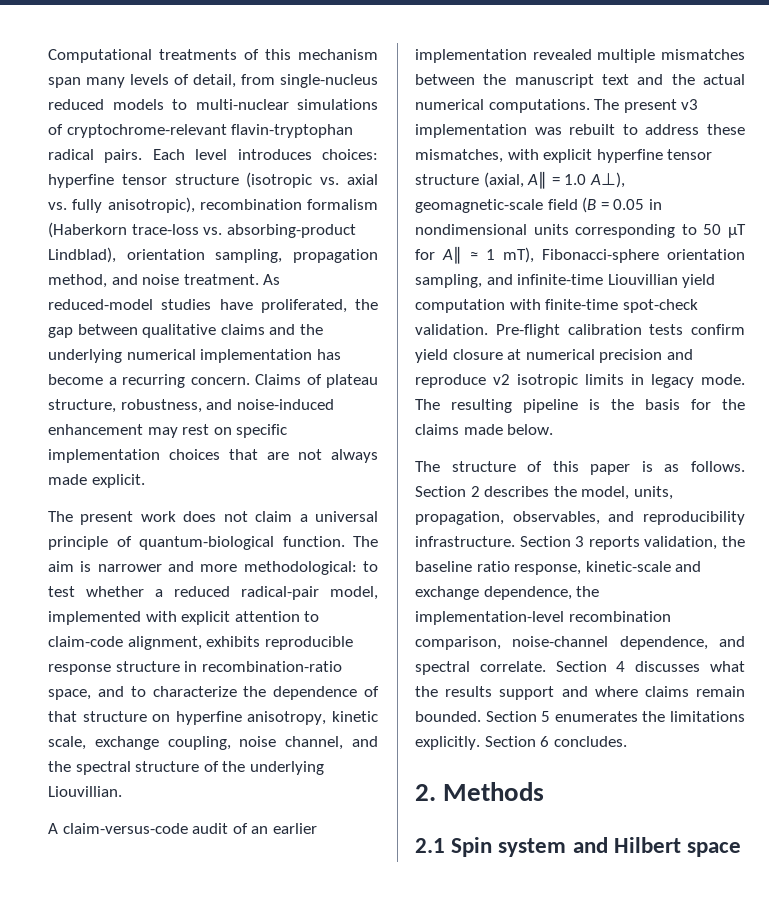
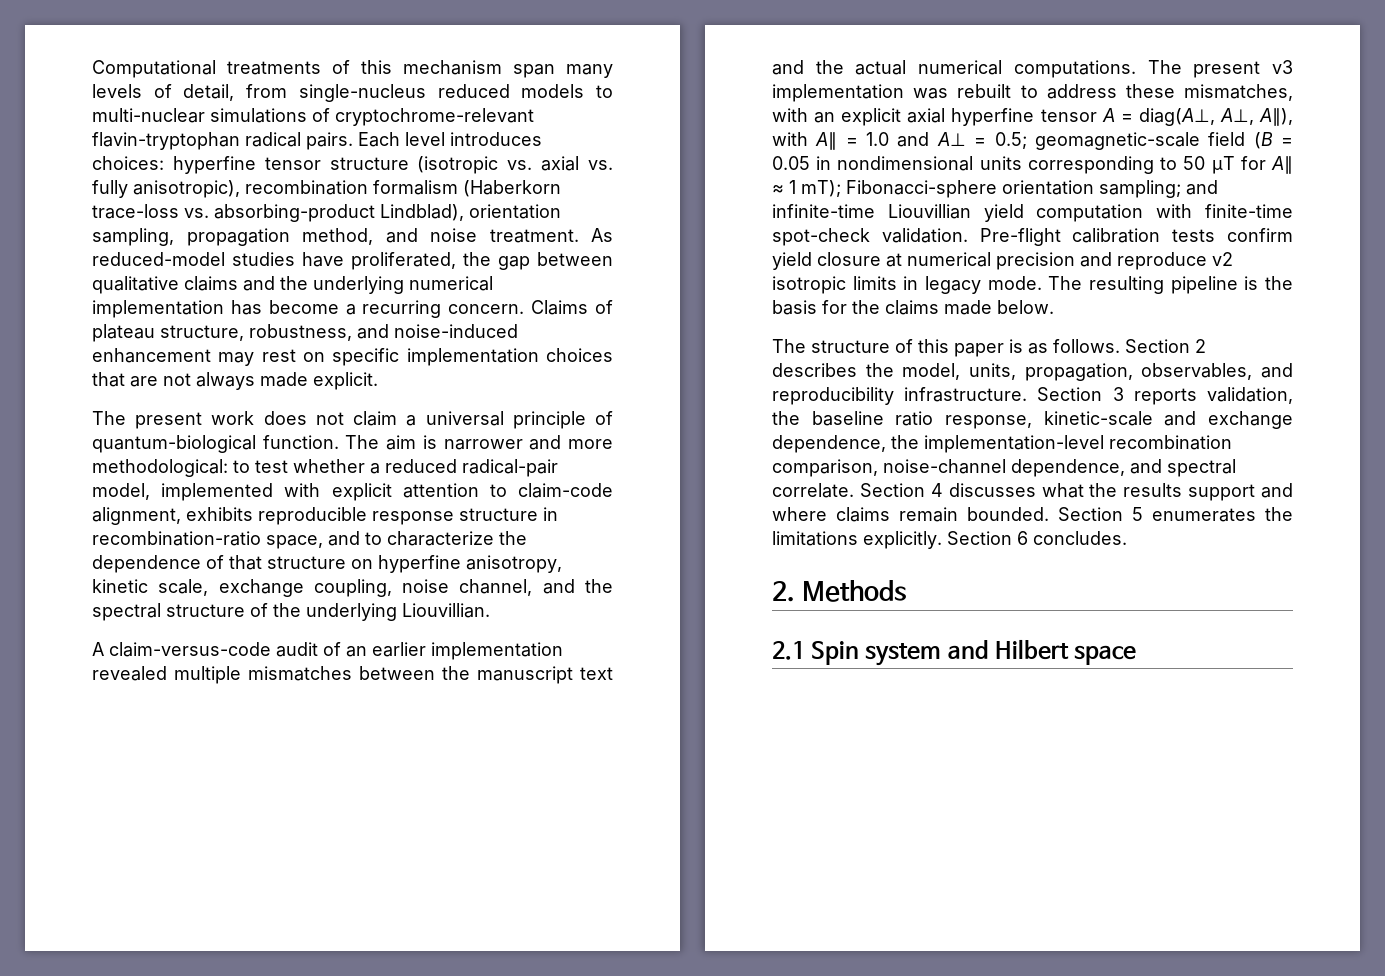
- The present v3 implementation was rebuilt to address these mismatches, with explicit hyperfine tensor structure (axial, A∥ = 1.0 A⊥), geomagnetic-scale field (B = 0.05 in nondimensional units corresponding to 50 μT for A∥ ≈ 1 mT), Fibonacci-sphere orientation sampling, and infinite-time Liouvillian yield computation with finite-time spot-check validation.
+ The present v3 implementation was rebuilt to address these mismatches, with an explicit axial hyperfine tensor A = diag(A⊥, A⊥, A∥), with A∥ = 1.0 and A⊥ = 0.5; geomagnetic-scale field (B = 0.05 in nondimensional units corresponding to 50 μT for A∥ ≈ 1 mT); Fibonacci-sphere orientation sampling; and infinite-time Liouvillian yield computation with finite-time spot-check validation.

